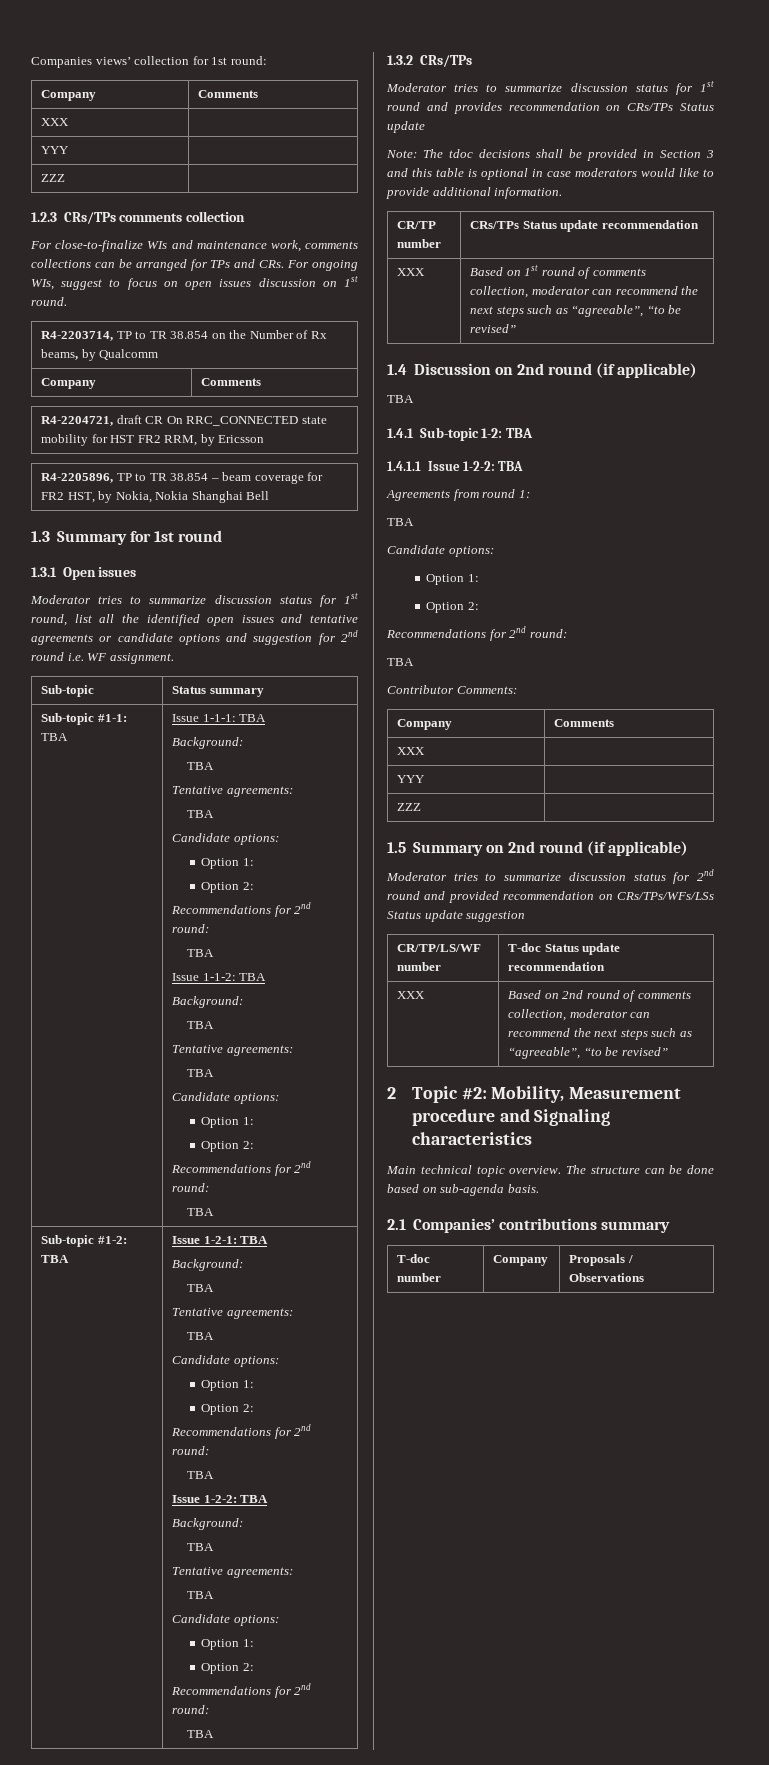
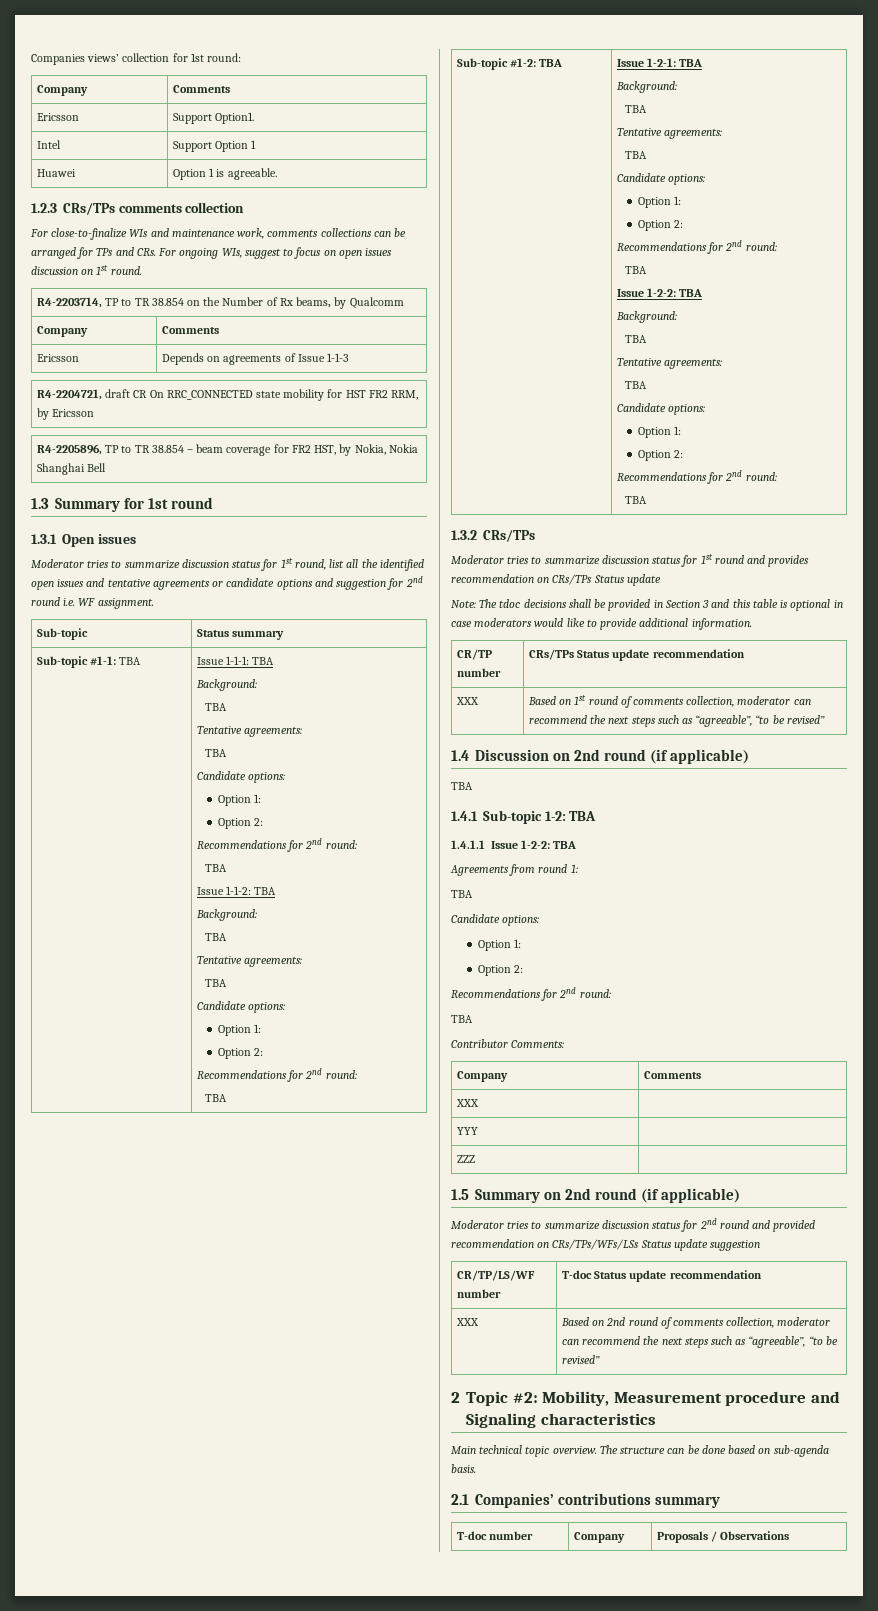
  Companies views’ collection for 1st round:
  Company | Comments
- XXX |
- YYY |
- ZZZ |
+ Ericsson | Support Option1.
+ Intel | Support Option 1
+ Huawei | Option 1 is agreeable.
+ Ericsson | Depends on agreements of Issue 1-1-3

